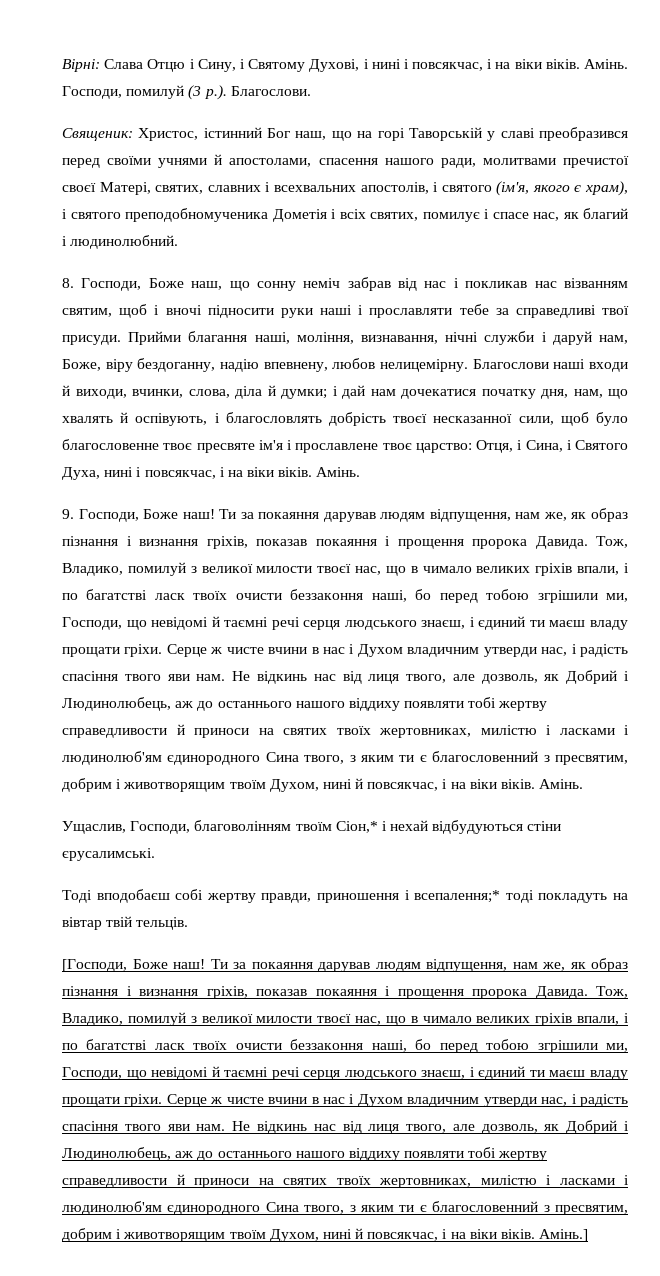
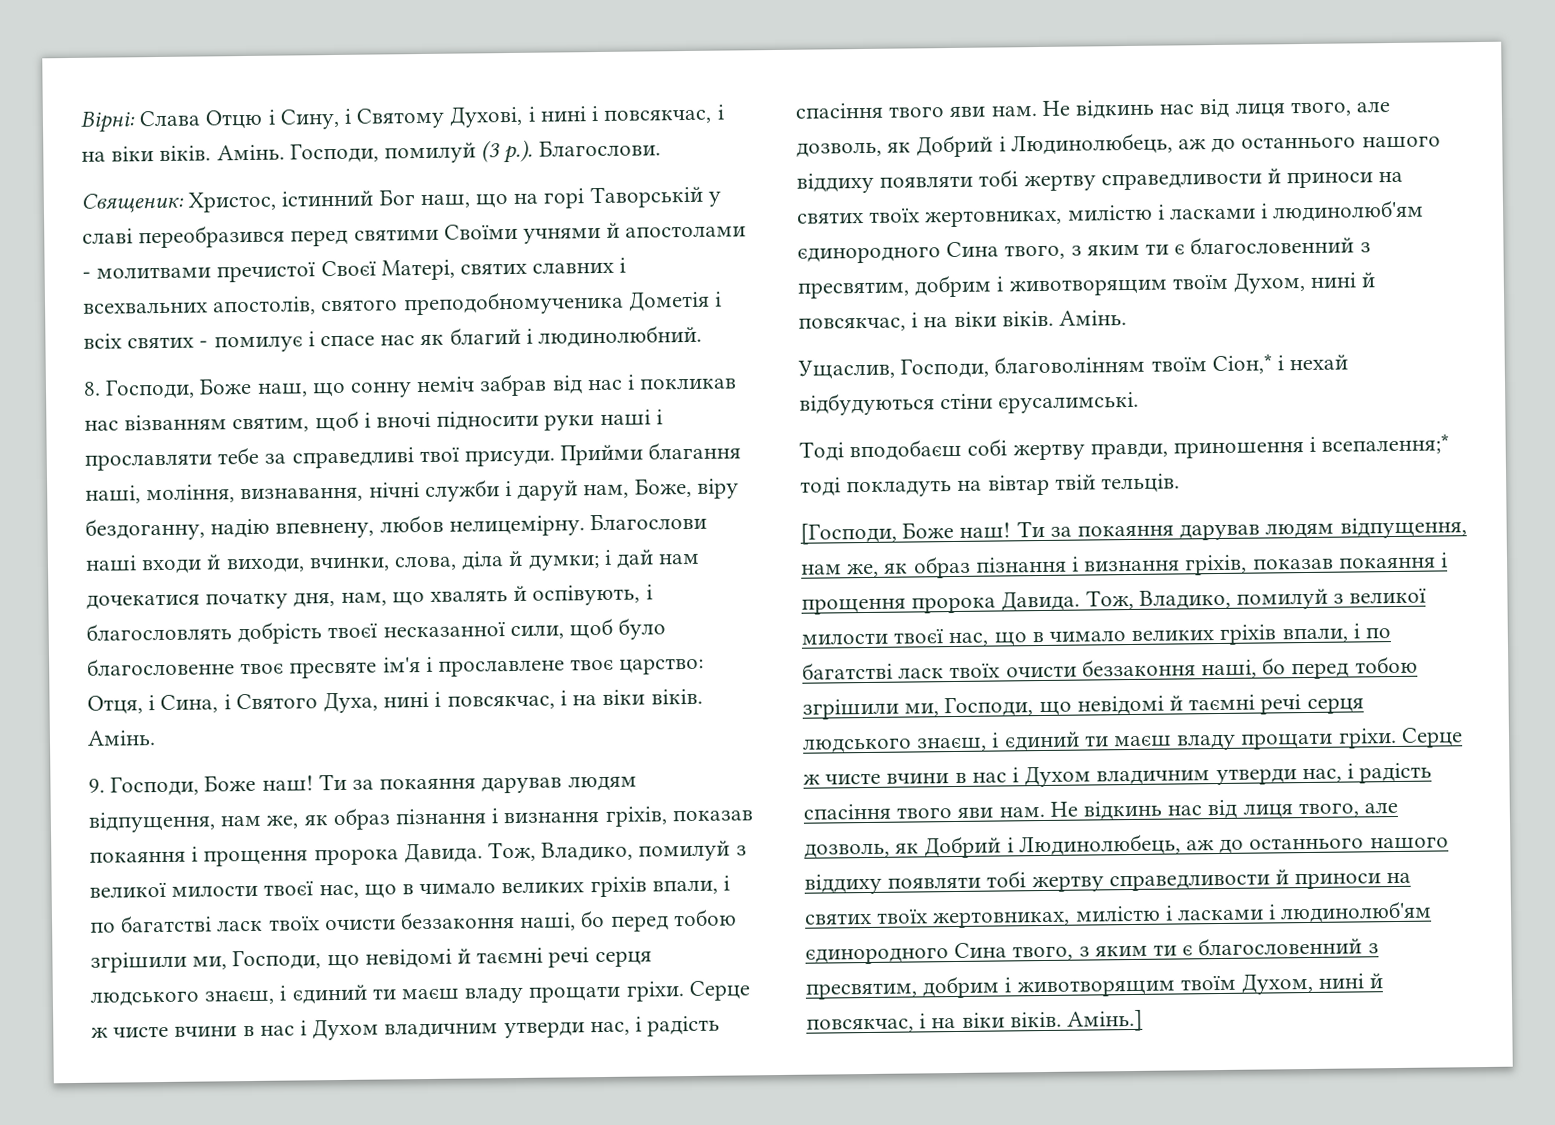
- Священик: Христос, істинний Бог наш, що на горі Таворській у славі преобразився перед своїми учнями й апостолами, спасення нашого ради, молитвами пречистої своєї Матері, святих, славних і всехвальних апостолів, і святого (ім'я, якого є храм), і святого преподобномученика Дометія і всіх святих, помилує і спасе нас, як благий і людинолюбний.
+ Священик: Христос, істинний Бог наш, що на горі Таворській у славі переобразився перед святими Своїми учнями й апостолами - молитвами пречистої Своєї Матері, святих славних і всехвальних апостолів, святого преподобномученика Дометія і всіх святих - помилує і спасе нас як благий і людинолюбний.

